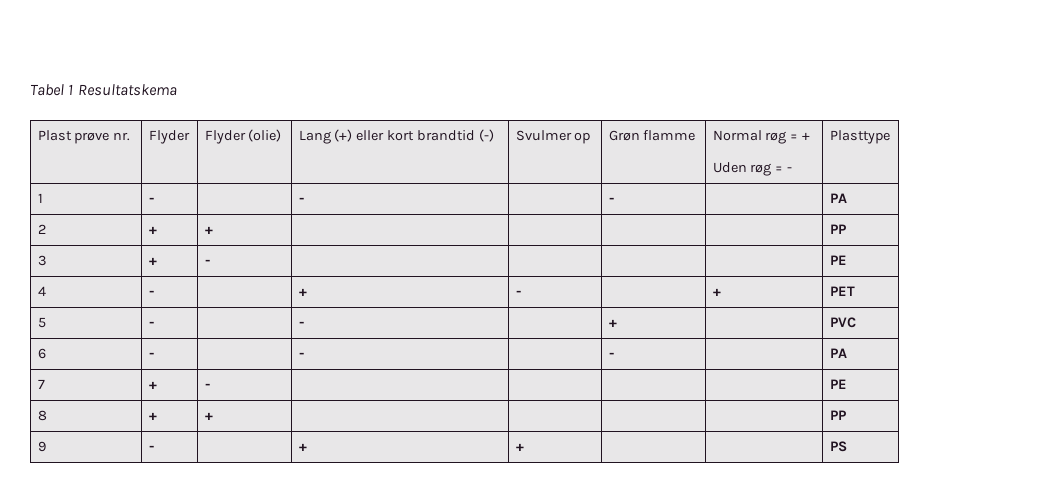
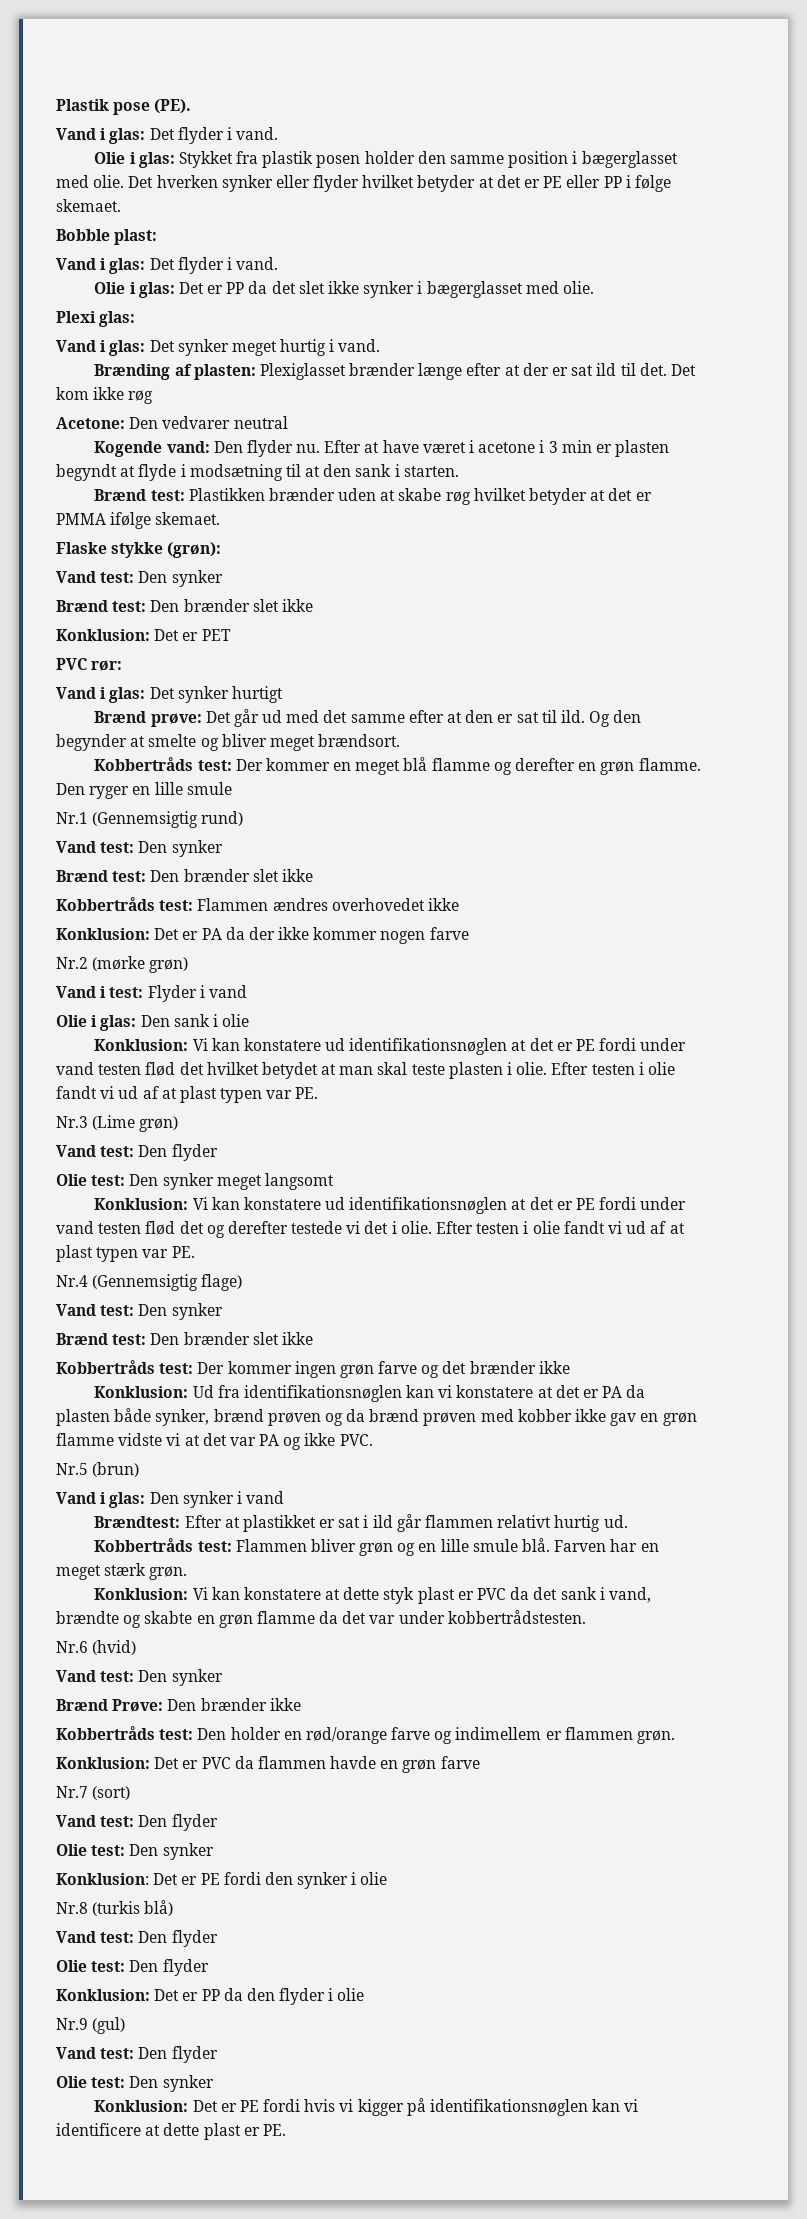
- Tabel 1 Resultatskema
- Plast prøve nr. | Flyder | Flyder (olie) | Lang (+) eller kort brandtid (-) | Svulmer op | Grøn flamme | Normal røg = +
- Uden røg = - | Plasttype
- 1 | - | | - | | - | | PA
- 2 | + | + | | | | | PP
- 3 | + | - | | | | | PE
- 4 | - | | + | - | | + | PET
- 5 | - | | - | | + | | PVC
- 6 | - | | - | | - | | PA
- 7 | + | - | | | | | PE
- 8 | + | + | | | | | PP
- 9 | - | | + | + | | | PS
+ Plastik pose (PE).
+ Vand i glas: Det flyder i vand.
+ Olie i glas: Stykket fra plastik posen holder den samme position i bægerglasset med olie. Det hverken synker eller flyder hvilket betyder at det er PE eller PP i følge skemaet.
+ Bobble plast:
+ Vand i glas: Det flyder i vand.
+ Olie i glas: Det er PP da det slet ikke synker i bægerglasset med olie.
+ Plexi glas:
+ Vand i glas: Det synker meget hurtig i vand.
+ Brænding af plasten: Plexiglasset brænder længe efter at der er sat ild til det. Det kom ikke røg
+ Acetone: Den vedvarer neutral
+ Kogende vand: Den flyder nu. Efter at have været i acetone i 3 min er plasten begyndt at flyde i modsætning til at den sank i starten.
+ Brænd test: Plastikken brænder uden at skabe røg hvilket betyder at det er PMMA ifølge skemaet.
+ Flaske stykke (grøn):
+ Vand test: Den synker
+ Brænd test: Den brænder slet ikke
+ Konklusion: Det er PET
+ PVC rør:
+ Vand i glas: Det synker hurtigt
+ Brænd prøve: Det går ud med det samme efter at den er sat til ild. Og den begynder at smelte og bliver meget brændsort.
+ Kobbertråds test: Der kommer en meget blå flamme og derefter en grøn flamme. Den ryger en lille smule
+ Nr.1 (Gennemsigtig rund)
+ Vand test: Den synker
+ Brænd test: Den brænder slet ikke
+ Kobbertråds test: Flammen ændres overhovedet ikke
+ Konklusion: Det er PA da der ikke kommer nogen farve
+ Nr.2 (mørke grøn)
+ Vand i test: Flyder i vand
+ Olie i glas: Den sank i olie
+ Konklusion: Vi kan konstatere ud identifikationsnøglen at det er PE fordi under vand testen flød det hvilket betydet at man skal teste plasten i olie. Efter testen i olie fandt vi ud af at plast typen var PE.
+ Nr.3 (Lime grøn)
+ Vand test: Den flyder
+ Olie test: Den synker meget langsomt
+ Konklusion: Vi kan konstatere ud identifikationsnøglen at det er PE fordi under vand testen flød det og derefter testede vi det i olie. Efter testen i olie fandt vi ud af at plast typen var PE.
+ Nr.4 (Gennemsigtig flage)
+ Vand test: Den synker
+ Brænd test: Den brænder slet ikke
+ Kobbertråds test: Der kommer ingen grøn farve og det brænder ikke
+ Konklusion: Ud fra identifikationsnøglen kan vi konstatere at det er PA da plasten både synker, brænd prøven og da brænd prøven med kobber ikke gav en grøn flamme vidste vi at det var PA og ikke PVC.
+ Nr.5 (brun)
+ Vand i glas: Den synker i vand
+ Brændtest: Efter at plastikket er sat i ild går flammen relativt hurtig ud.
+ Kobbertråds test: Flammen bliver grøn og en lille smule blå. Farven har en meget stærk grøn.
+ Konklusion: Vi kan konstatere at dette styk plast er PVC da det sank i vand, brændte og skabte en grøn flamme da det var under kobbertrådstesten.
+ Nr.6 (hvid)
+ Vand test: Den synker
+ Brænd Prøve: Den brænder ikke
+ Kobbertråds test: Den holder en rød/orange farve og indimellem er flammen grøn.
+ Konklusion: Det er PVC da flammen havde en grøn farve
+ Nr.7 (sort)
+ Vand test: Den flyder
+ Olie test: Den synker
+ Konklusion: Det er PE fordi den synker i olie
+ Nr.8 (turkis blå)
+ Vand test: Den flyder
+ Olie test: Den flyder
+ Konklusion: Det er PP da den flyder i olie
+ Nr.9 (gul)
+ Vand test: Den flyder
+ Olie test: Den synker
+ Konklusion: Det er PE fordi hvis vi kigger på identifikationsnøglen kan vi identificere at dette plast er PE.

